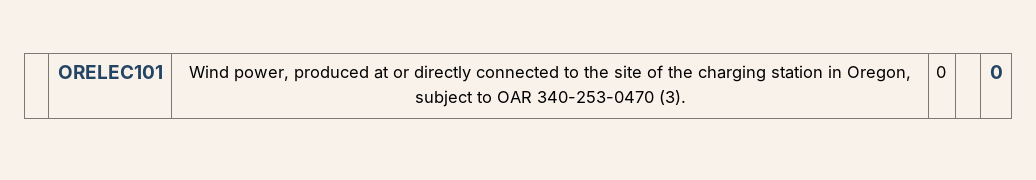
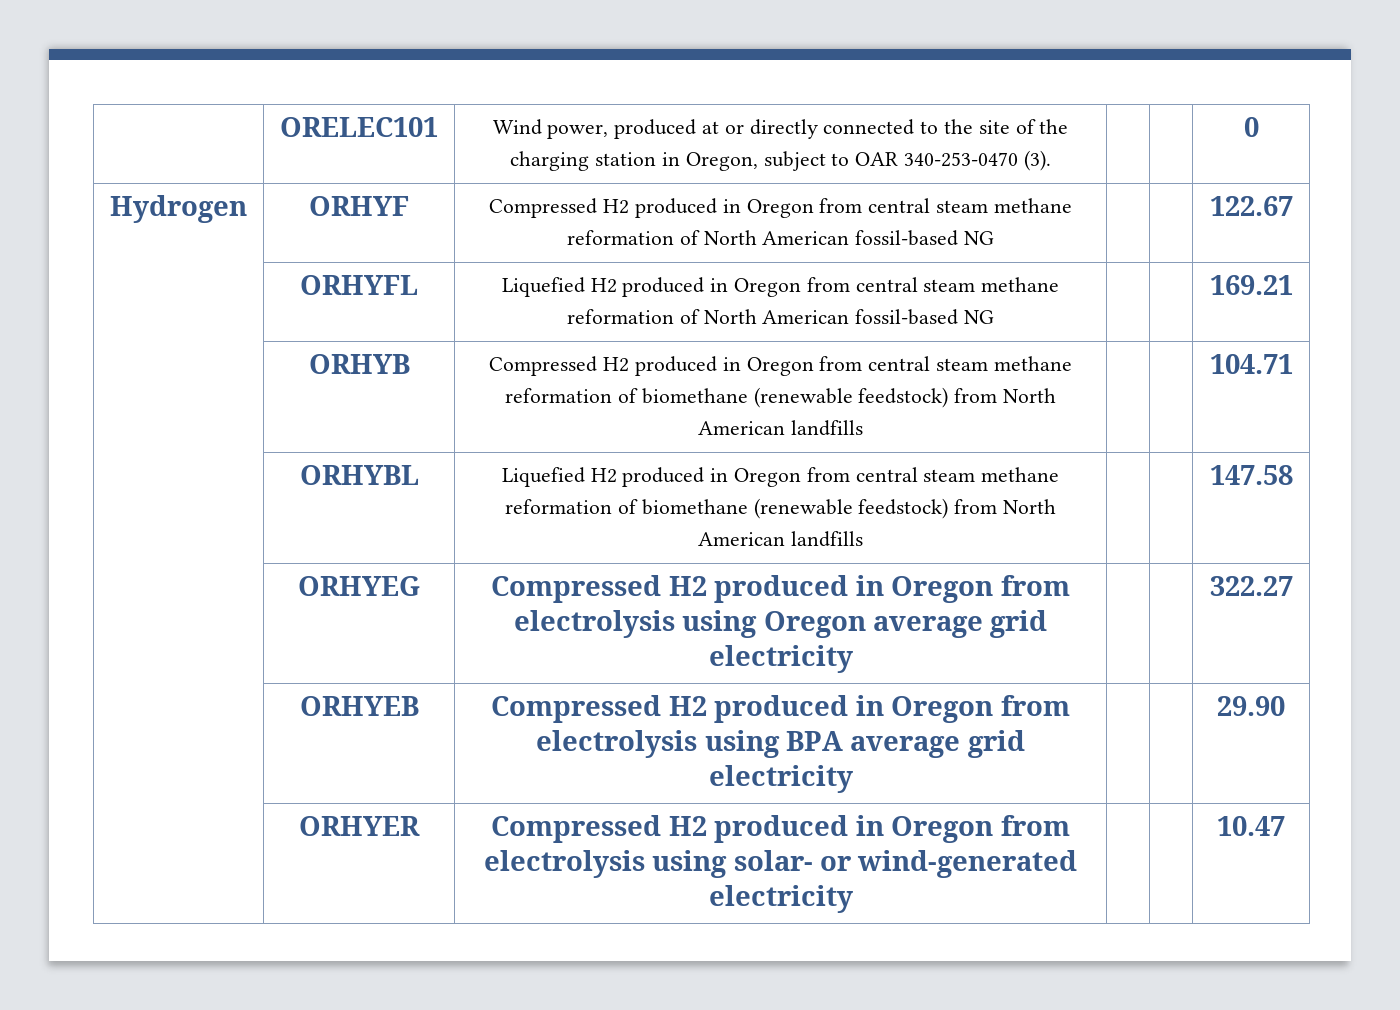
- | ORELEC101 | Wind power, produced at or directly connected to the site of the charging station in Oregon, subject to OAR 340-253-0470 (3). | 0 | | 0
+ | ORELEC101 | Wind power, produced at or directly connected to the site of the charging station in Oregon, subject to OAR 340-253-0470 (3). | | | 0
+ Hydrogen | ORHYF | Compressed H2 produced in Oregon from central steam methane reformation of North American fossil-based NG | | | 122.67
+ | ORHYFL | Liquefied H2 produced in Oregon from central steam methane reformation of North American fossil-based NG | | | 169.21
+ | ORHYB | Compressed H2 produced in Oregon from central steam methane reformation of biomethane (renewable feedstock) from North American landfills | | | 104.71
+ | ORHYBL | Liquefied H2 produced in Oregon from central steam methane reformation of biomethane (renewable feedstock) from North American landfills | | | 147.58
+ | ORHYEG | Compressed H2 produced in Oregon from electrolysis using Oregon average grid electricity | | | 322.27
+ | ORHYEB | Compressed H2 produced in Oregon from electrolysis using BPA average grid electricity | | | 29.90
+ | ORHYER | Compressed H2 produced in Oregon from electrolysis using solar- or wind-generated electricity | | | 10.47

